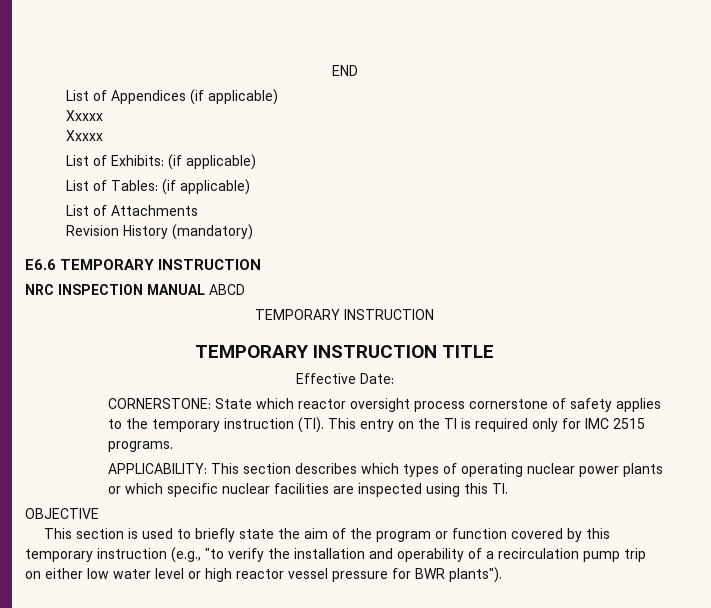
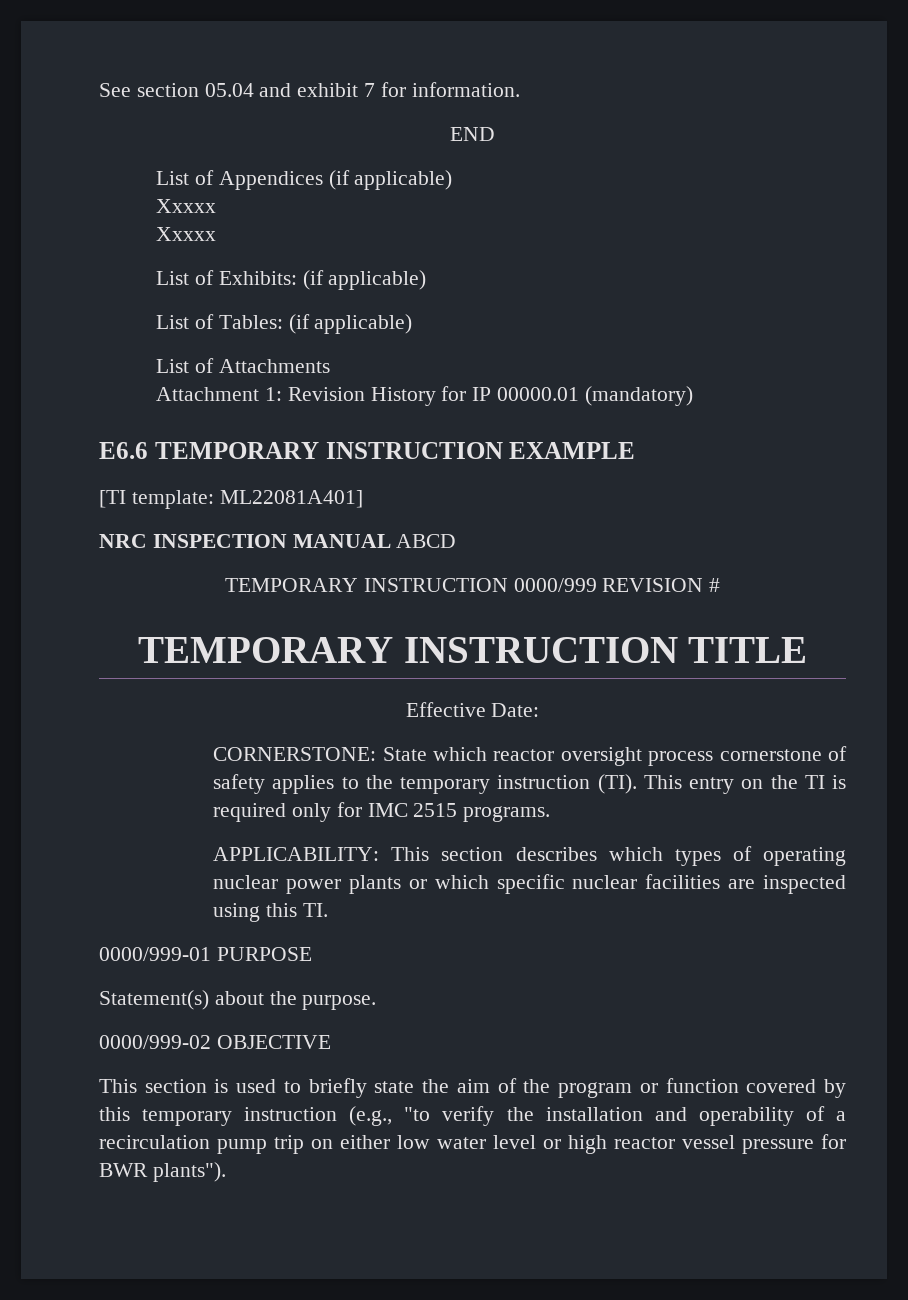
+ See section 05.04 and exhibit 7 for information.
- Revision History (mandatory)
+ Attachment 1: Revision History for IP 00000.01 (mandatory)
- E6.6 TEMPORARY INSTRUCTION
+ E6.6 TEMPORARY INSTRUCTION EXAMPLE
+ [TI template: ML22081A401]
  NRC INSPECTION MANUAL ABCD
- TEMPORARY INSTRUCTION
+ TEMPORARY INSTRUCTION 0000/999 REVISION #
- OBJECTIVE
+ 0000/999-01 PURPOSE
+ Statement(s) about the purpose.
+ 0000/999-02 OBJECTIVE

